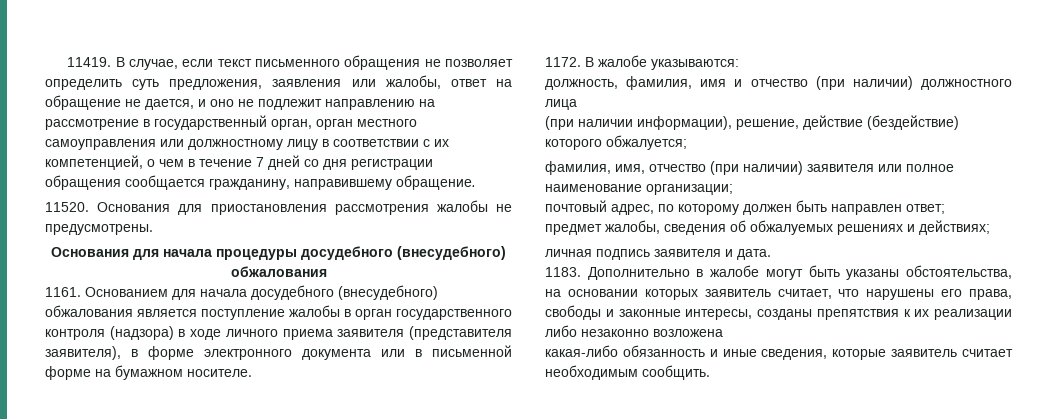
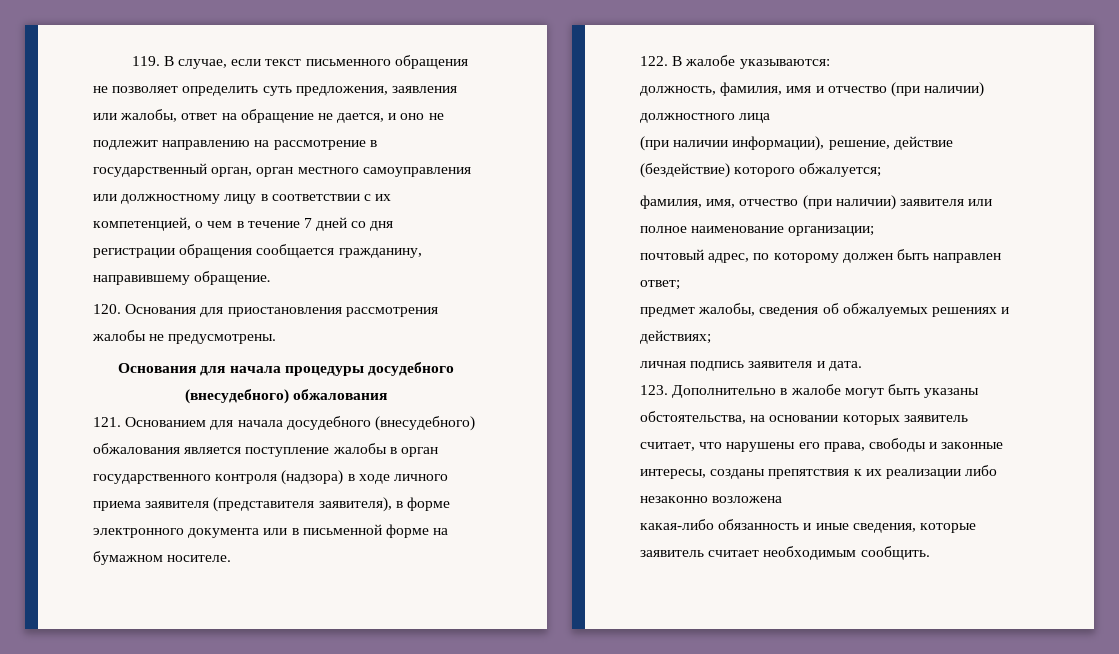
- 11419. В случае, если текст письменного обращения не позволяет определить суть предложения, заявления или жалобы, ответ на обращение не дается, и оно не подлежит направлению на рассмотрение в государственный орган, орган местного самоуправления или должностному лицу в соответствии с их компетенцией, о чем в течение 7 дней со дня регистрации обращения сообщается гражданину, направившему обращение.
+ 119. В случае, если текст письменного обращения не позволяет определить суть предложения, заявления или жалобы, ответ на обращение не дается, и оно не подлежит направлению на рассмотрение в государственный орган, орган местного самоуправления или должностному лицу в соответствии с их компетенцией, о чем в течение 7 дней со дня регистрации обращения сообщается гражданину, направившему обращение.
- 11520. Основания для приостановления рассмотрения жалобы не предусмотрены.
+ 120. Основания для приостановления рассмотрения жалобы не предусмотрены.
- 1161. Основанием для начала досудебного (внесудебного) обжалования является поступление жалобы в орган государственного контроля (надзора) в ходе личного приема заявителя (представителя заявителя), в форме электронного документа или в письменной форме на бумажном носителе.
+ 121. Основанием для начала досудебного (внесудебного) обжалования является поступление жалобы в орган государственного контроля (надзора) в ходе личного приема заявителя (представителя заявителя), в форме электронного документа или в письменной форме на бумажном носителе.
- 1172. В жалобе указываются:
+ 122. В жалобе указываются:
- 1183. Дополнительно в жалобе могут быть указаны обстоятельства, на основании которых заявитель считает, что нарушены его права, свободы и законные интересы, созданы препятствия к их реализации либо незаконно возложена
+ 123. Дополнительно в жалобе могут быть указаны обстоятельства, на основании которых заявитель считает, что нарушены его права, свободы и законные интересы, созданы препятствия к их реализации либо незаконно возложена

